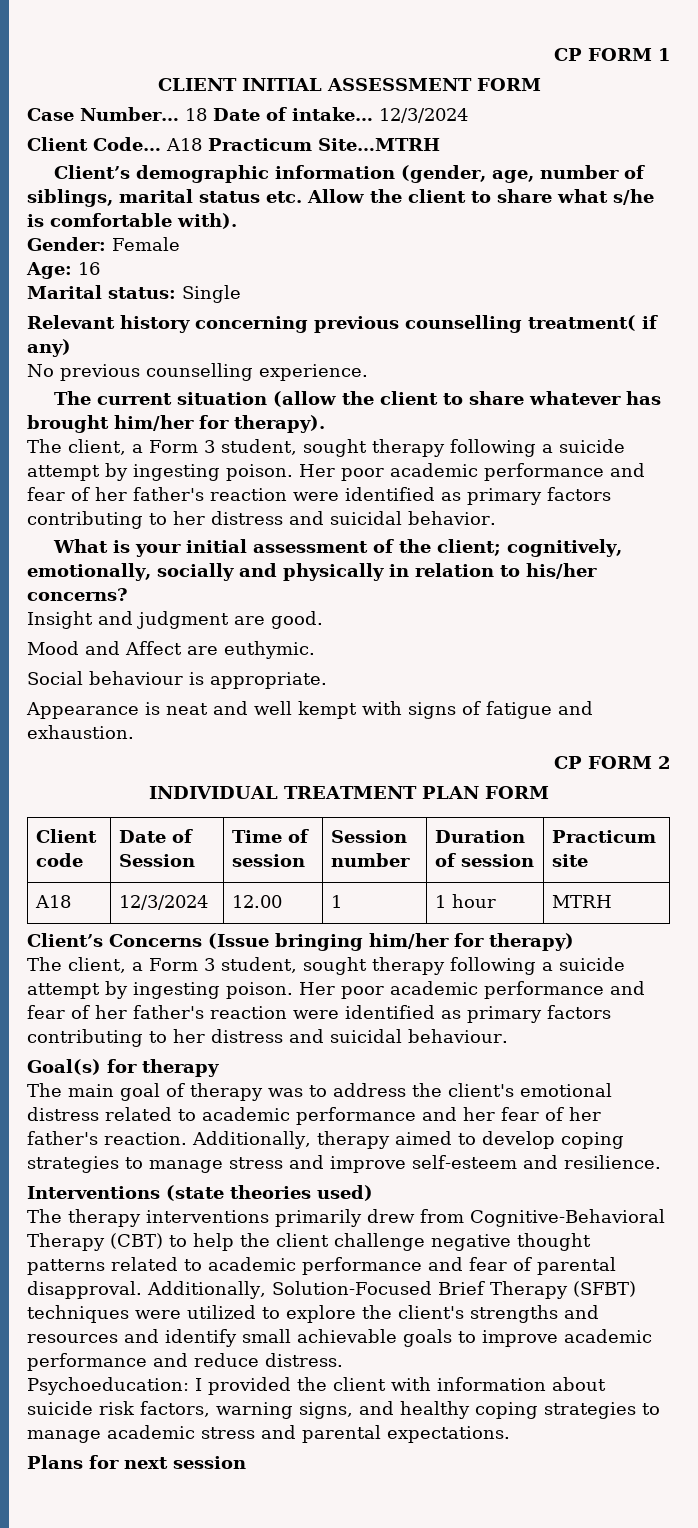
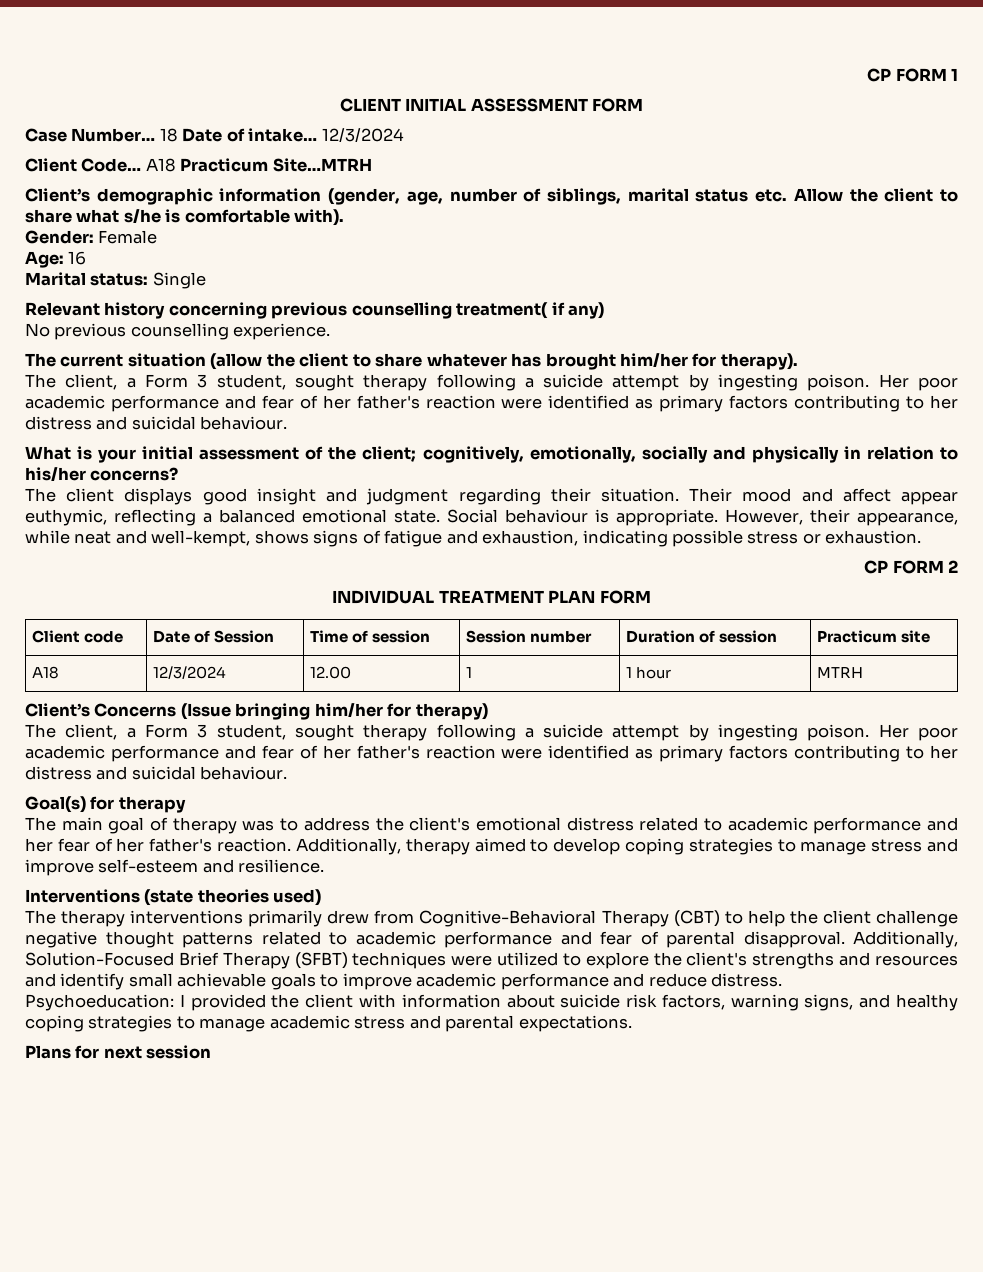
  The current situation (allow the client to share whatever has brought him/her for therapy).
- The client, a Form 3 student, sought therapy following a suicide attempt by ingesting poison. Her poor academic performance and fear of her father's reaction were identified as primary factors contributing to her distress and suicidal behavior.
+ The client, a Form 3 student, sought therapy following a suicide attempt by ingesting poison. Her poor academic performance and fear of her father's reaction were identified as primary factors contributing to her distress and suicidal behaviour.
- Insight and judgment are good.
- Mood and Affect are euthymic.
- Social behaviour is appropriate.
- Appearance is neat and well kempt with signs of fatigue and exhaustion.
+ The client displays good insight and judgment regarding their situation. Their mood and affect appear euthymic, reflecting a balanced emotional state. Social behaviour is appropriate. However, their appearance, while neat and well-kempt, shows signs of fatigue and exhaustion, indicating possible stress or exhaustion.

